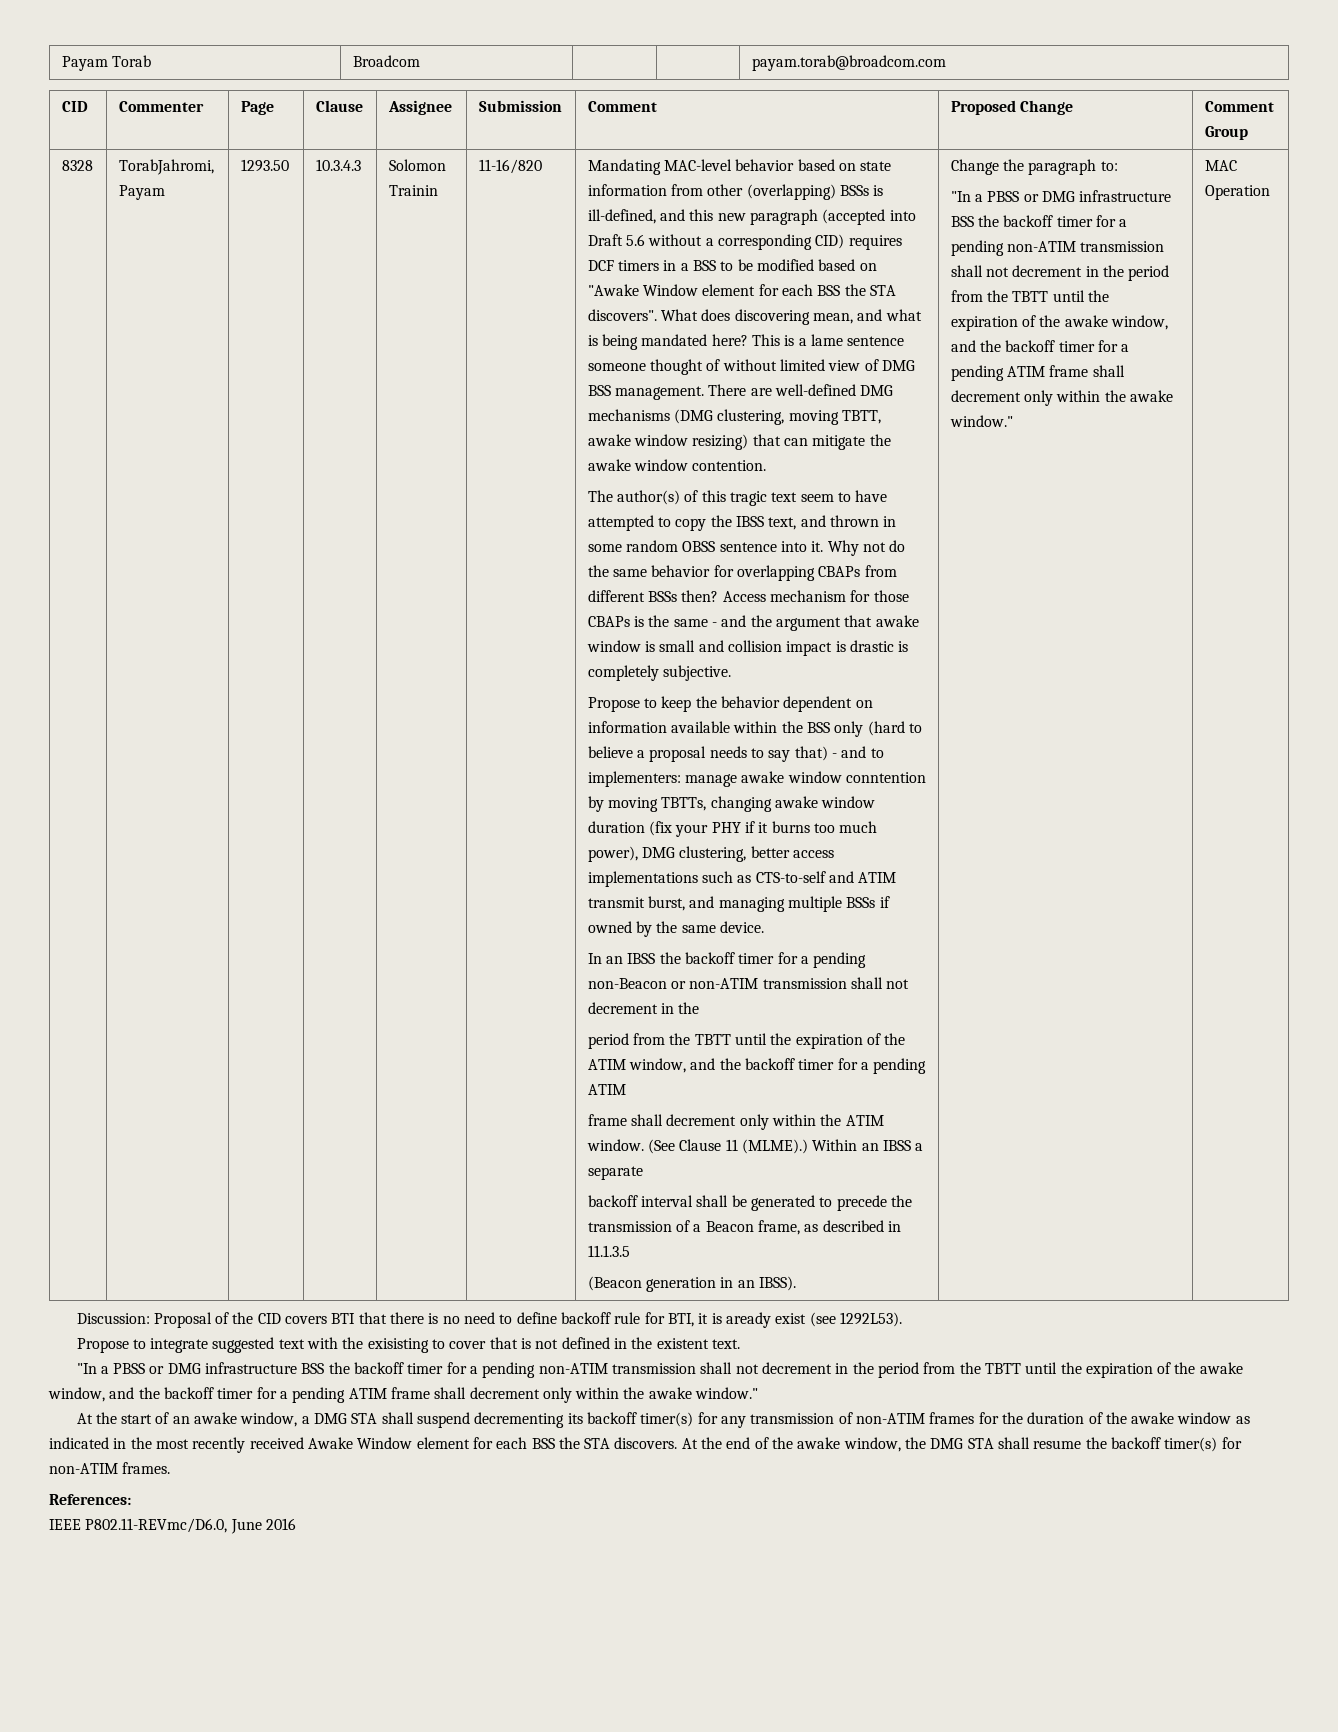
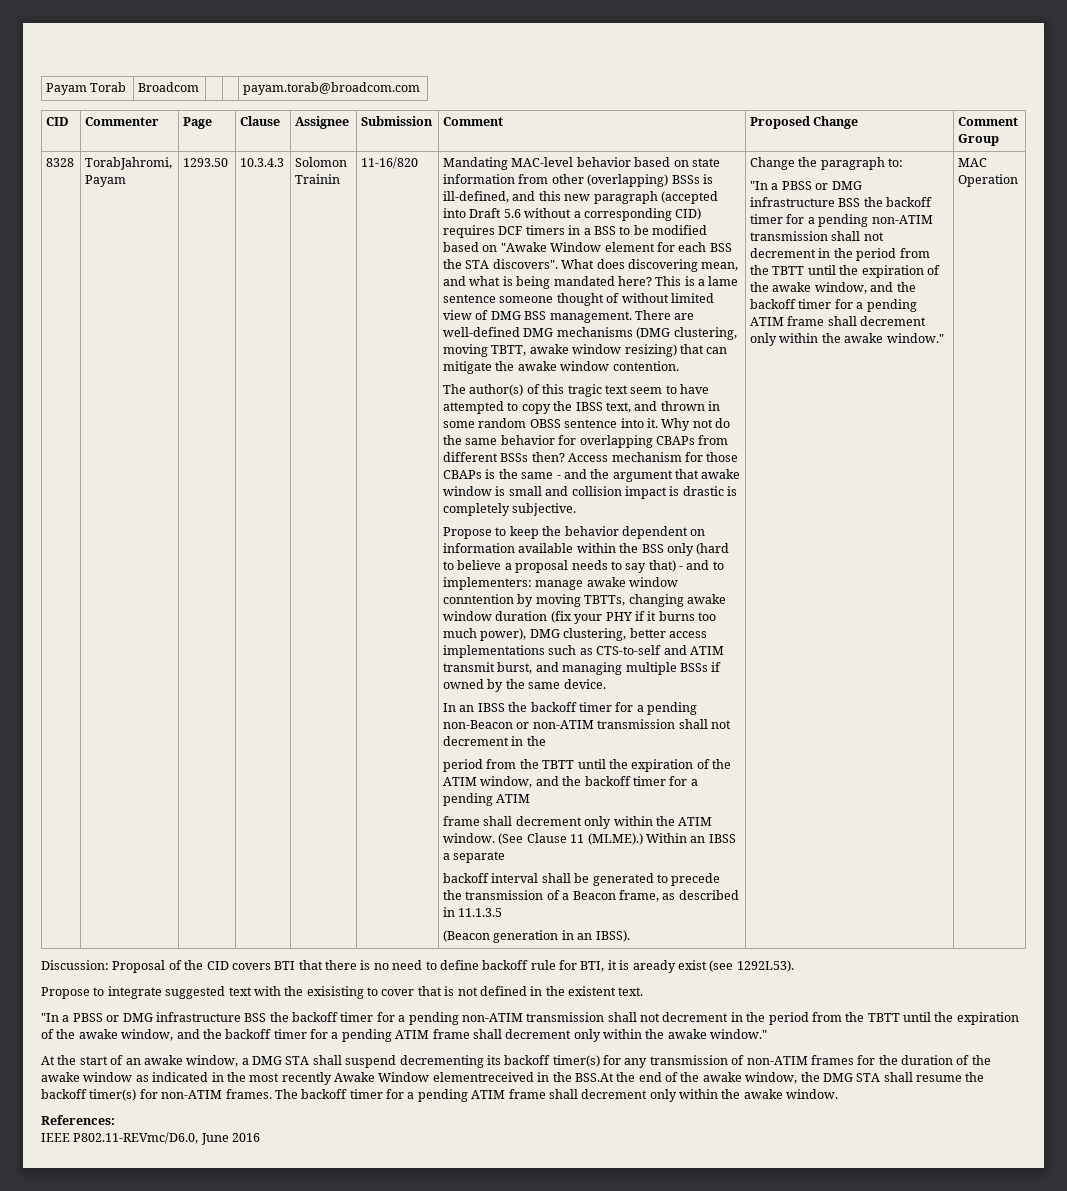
- At the start of an awake window, a DMG STA shall suspend decrementing its backoff timer(s) for any transmission of non-ATIM frames for the duration of the awake window as indicated in the most recently received Awake Window element for each BSS the STA discovers. At the end of the awake window, the DMG STA shall resume the backoff timer(s) for non-ATIM frames.
+ At the start of an awake window, a DMG STA shall suspend decrementing its backoff timer(s) for any transmission of non-ATIM frames for the duration of the awake window as indicated in the most recently Awake Window elementreceived in the BSS.At the end of the awake window, the DMG STA shall resume the backoff timer(s) for non-ATIM frames. The backoff timer for a pending ATIM frame shall decrement only within the awake window.

